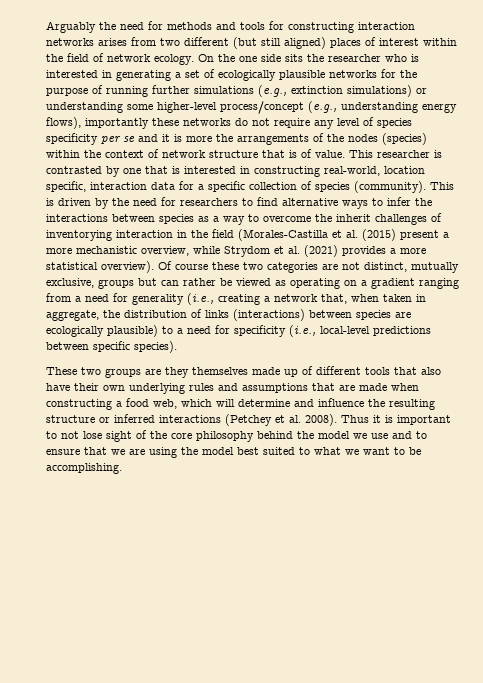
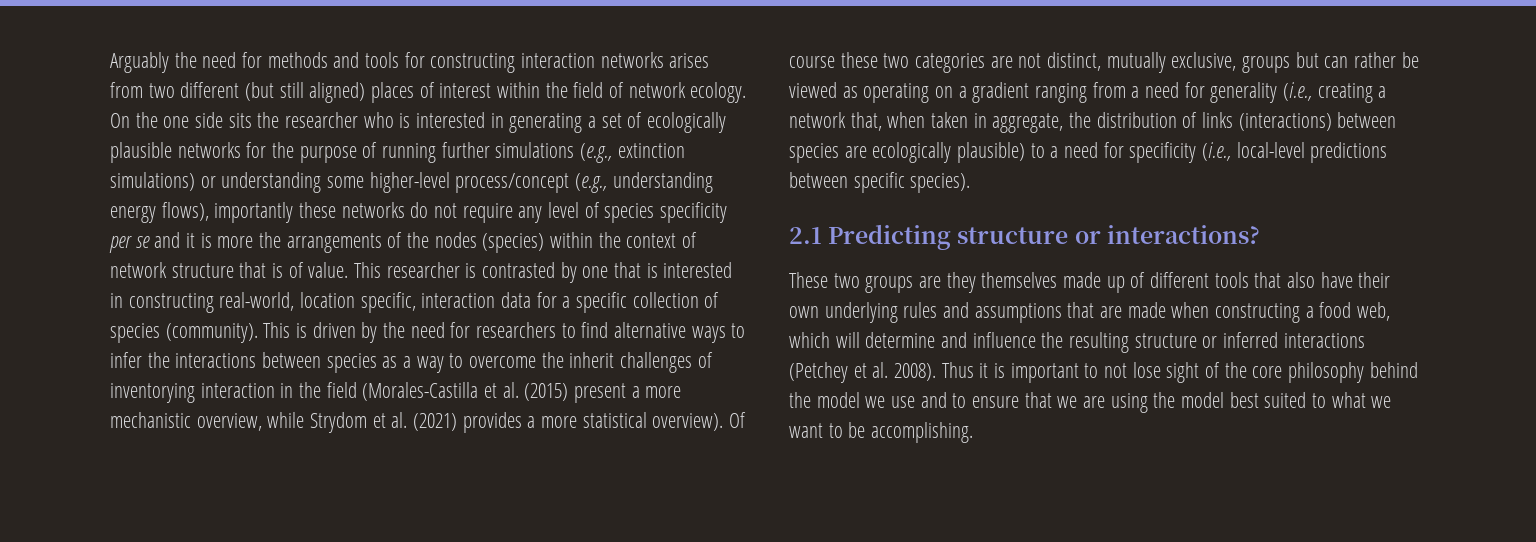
+ 2.1 Predicting structure or interactions?

